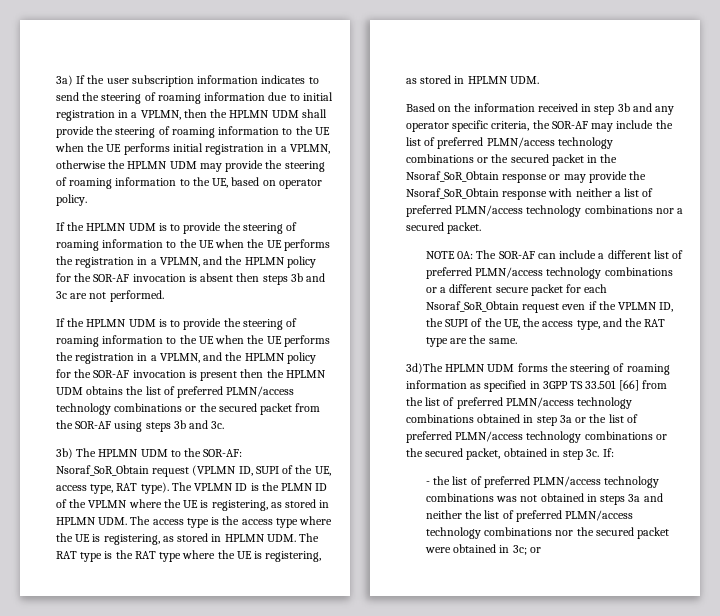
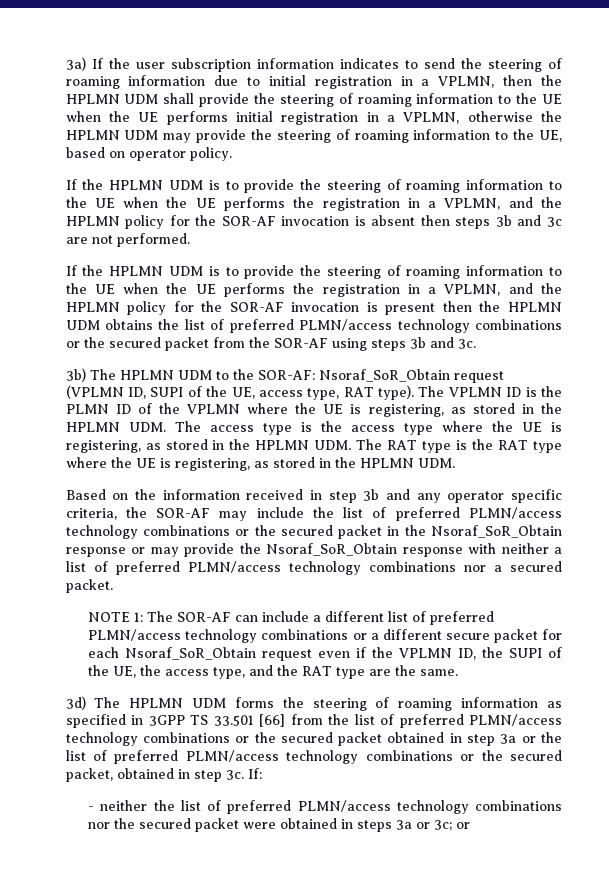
- The VPLMN ID is the PLMN ID of the VPLMN where the UE is registering, as stored in HPLMN UDM. The access type is the access type where the UE is registering, as stored in HPLMN UDM. The RAT type is the RAT type where the UE is registering, as stored in HPLMN UDM.
+ The VPLMN ID is the PLMN ID of the VPLMN where the UE is registering, as stored in the HPLMN UDM. The access type is the access type where the UE is registering, as stored in the HPLMN UDM. The RAT type is the RAT type where the UE is registering, as stored in the HPLMN UDM.
- NOTE 0A: The SOR-AF can include a different list of preferred PLMN/access technology combinations or a different secure packet for each Nsoraf_SoR_Obtain request even if the VPLMN ID, the SUPI of the UE, the access type, and the RAT type are the same.
+ NOTE 1: The SOR-AF can include a different list of preferred PLMN/access technology combinations or a different secure packet for each Nsoraf_SoR_Obtain request even if the VPLMN ID, the SUPI of the UE, the access type, and the RAT type are the same.
- 3d)The HPLMN UDM forms the steering of roaming information as specified in 3GPP TS 33.501 [66] from the list of preferred PLMN/access technology combinations obtained in step 3a or the list of preferred PLMN/access technology combinations or the secured packet, obtained in step 3c.
+ 3d) The HPLMN UDM forms the steering of roaming information as specified in 3GPP TS 33.501 [66] from the list of preferred PLMN/access technology combinations or the secured packet obtained in step 3a or the list of preferred PLMN/access technology combinations or the secured packet, obtained in step 3c.
- - the list of preferred PLMN/access technology combinations was not obtained in steps 3a and neither the list of preferred PLMN/access technology combinations nor the secured packet were obtained in 3c; or
+ - neither the list of preferred PLMN/access technology combinations nor the secured packet were obtained in steps 3a or 3c; or

